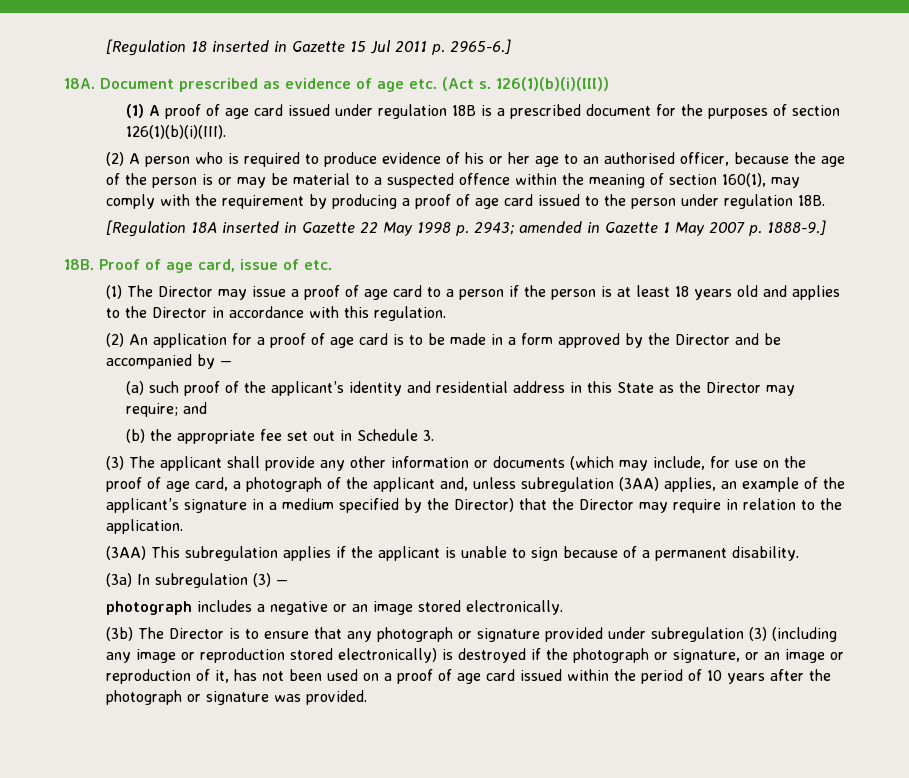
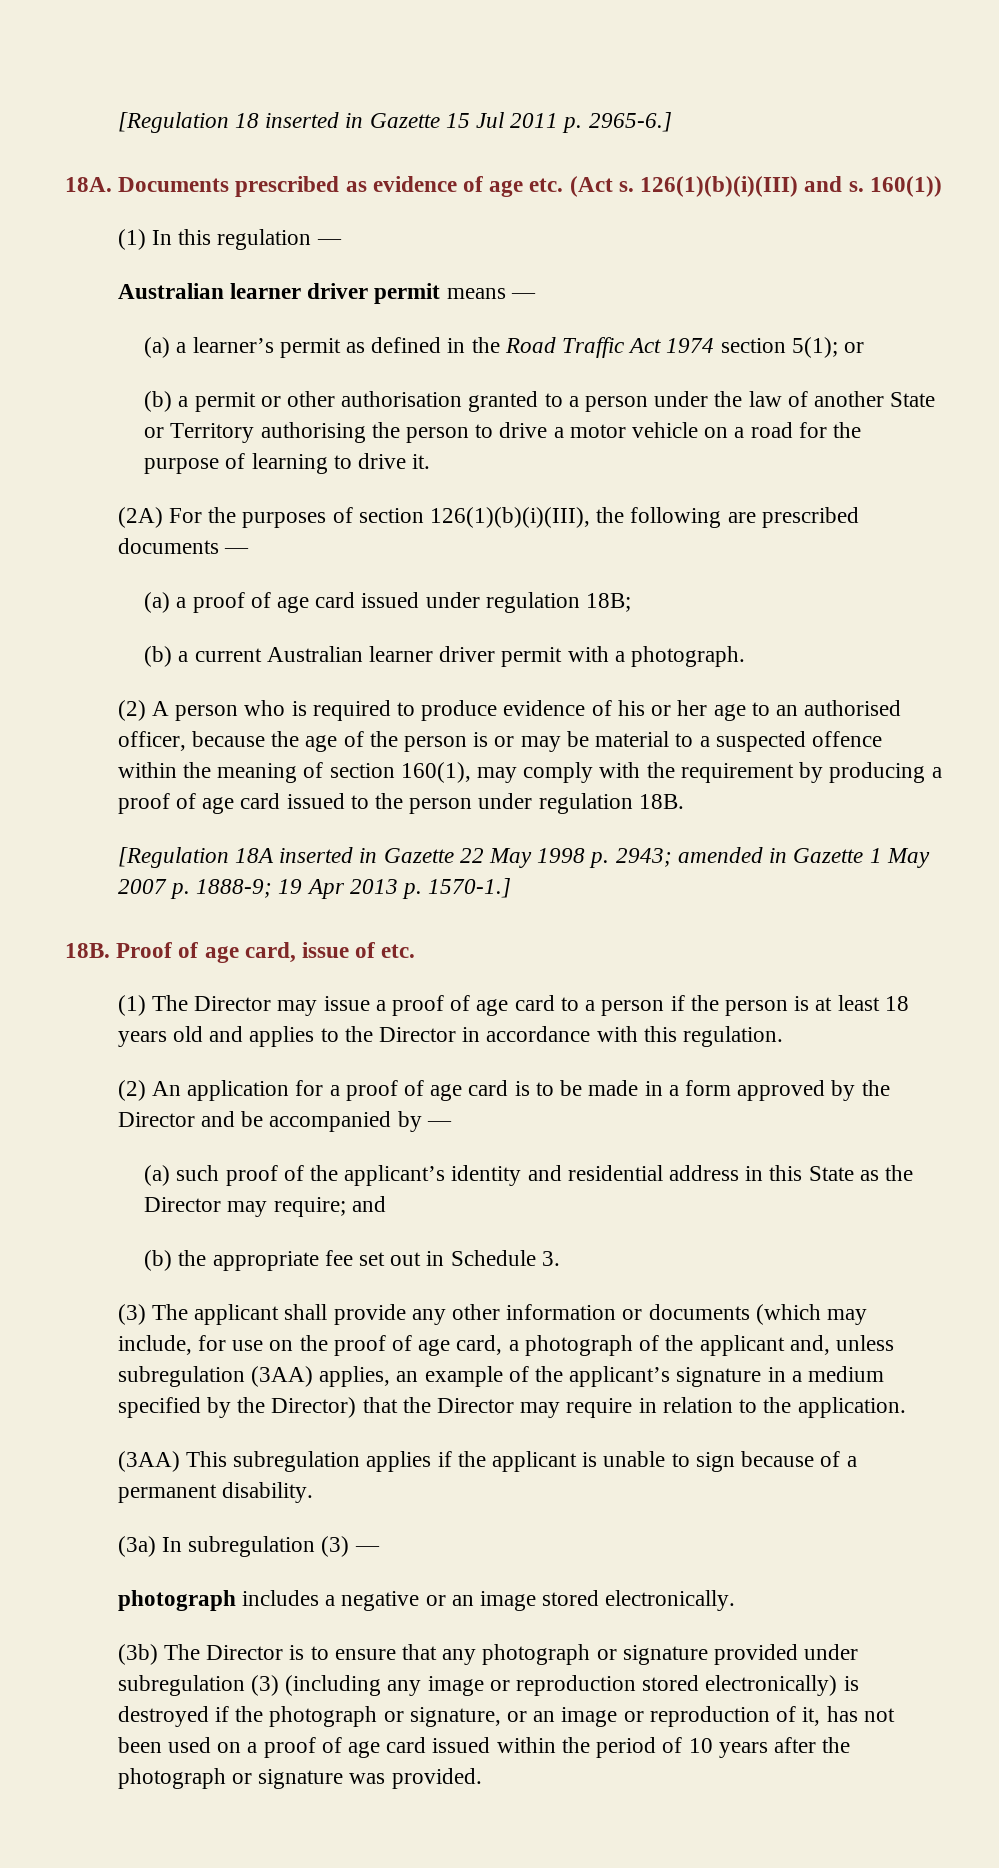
- Document prescribed as evidence of age etc. (Act s.
+ Documents prescribed as evidence of age etc. (Act s.
- 126(1)(b)(i)(III))
- (1) A proof of age card issued under regulation 18B is a prescribed document for the purposes of section 126(1)(b)(i)(III).
+ 126(1)(b)(i)(III) and s. 160(1))
+ (1) In this regulation —
+ Australian learner driver permit means —
+ (a) a learner’s permit as defined in the Road Traffic Act 1974 section 5(1); or
+ (b) a permit or other authorisation granted to a person under the law of another State or Territory authorising the person to drive a motor vehicle on a road for the purpose of learning to drive it.
+ (2A) For the purposes of section 126(1)(b)(i)(III), the following are prescribed documents —
+ (a) a proof of age card issued under regulation 18B;
+ (b) a current Australian learner driver permit with a photograph.
- [Regulation 18A inserted in Gazette 22 May 1998 p. 2943; amended in Gazette 1 May 2007 p. 1888-9.]
+ [Regulation 18A inserted in Gazette 22 May 1998 p. 2943; amended in Gazette 1 May 2007 p. 1888-9; 19 Apr 2013 p. 1570-1.]

